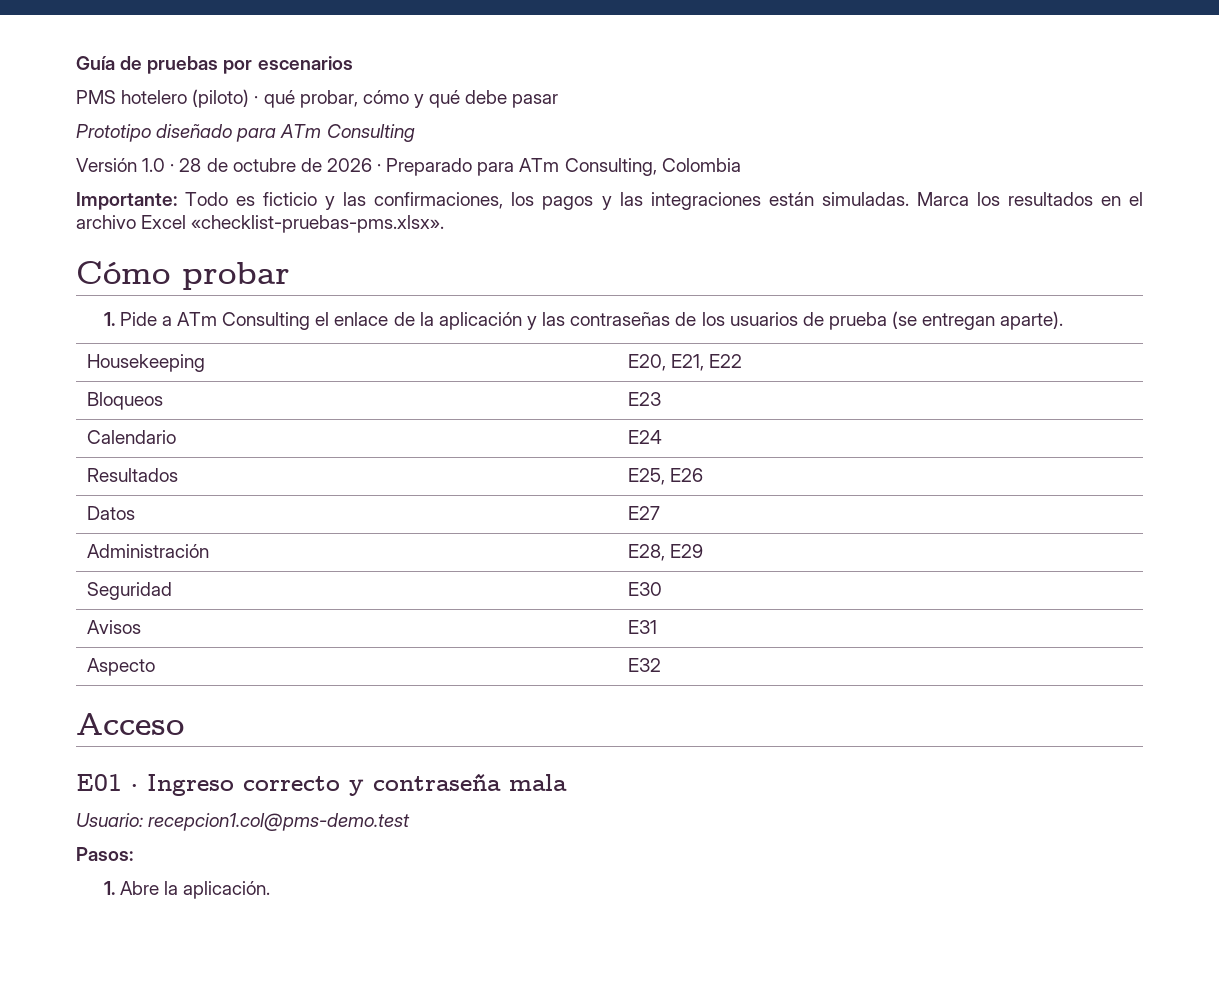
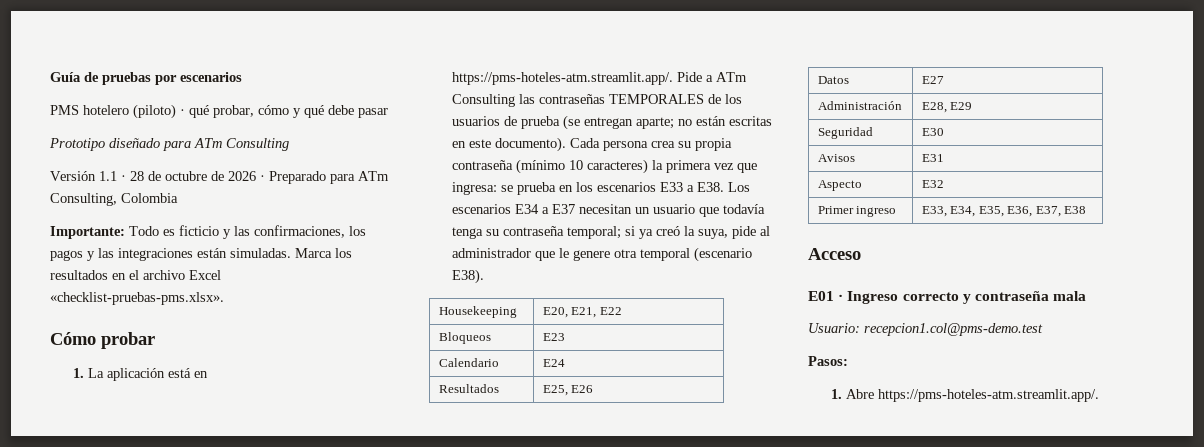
- Versión 1.0 · 28 de octubre de 2026 · Preparado para ATm Consulting, Colombia
+ Versión 1.1 · 28 de octubre de 2026 · Preparado para ATm Consulting, Colombia
- 1. Pide a ATm Consulting el enlace de la aplicación y las contraseñas de los usuarios de prueba (se entregan aparte).
+ 1. La aplicación está en https://pms-hoteles-atm.streamlit.app/. Pide a ATm Consulting las contraseñas TEMPORALES de los usuarios de prueba (se entregan aparte; no están escritas en este documento). Cada persona crea su propia contraseña (mínimo 10 caracteres) la primera vez que ingresa: se prueba en los escenarios E33 a E38. Los escenarios E34 a E37 necesitan un usuario que todavía tenga su contraseña temporal; si ya creó la suya, pide al administrador que le genere otra temporal (escenario E38).
+ Primer ingreso | E33, E34, E35, E36, E37, E38
- 1. Abre la aplicación.
+ 1. Abre https://pms-hoteles-atm.streamlit.app/.

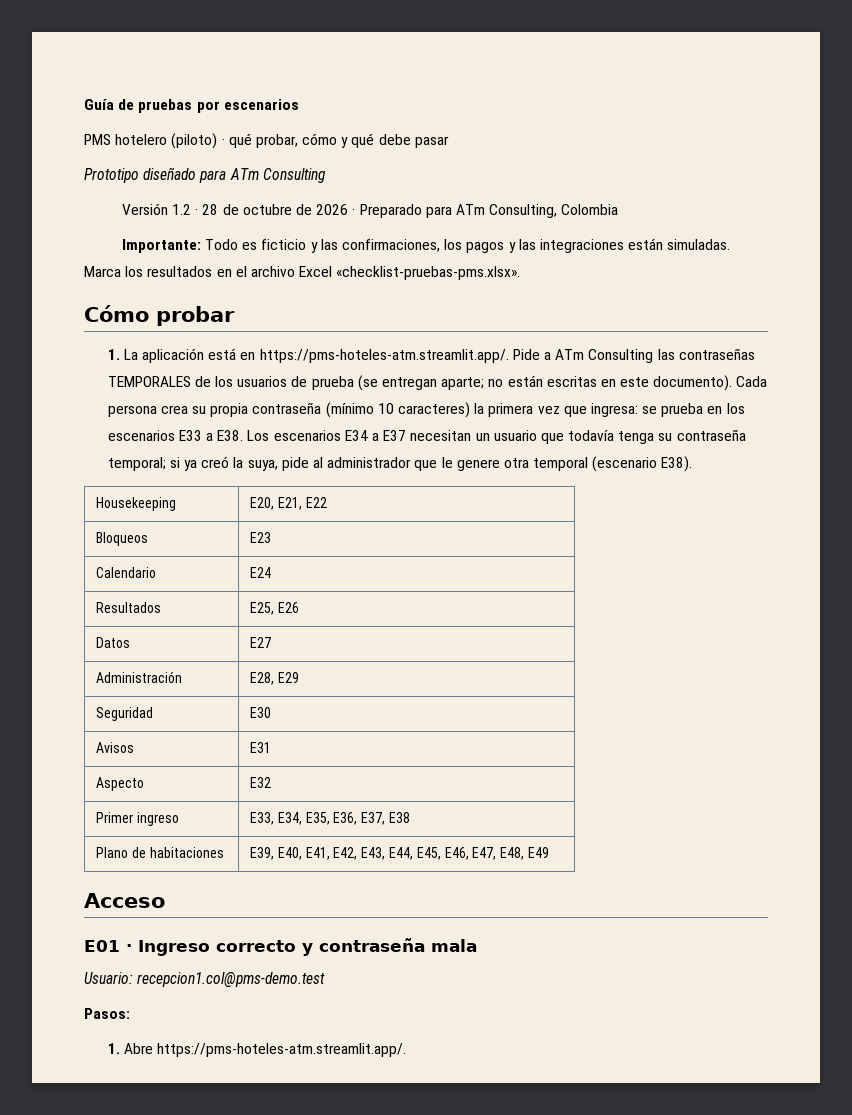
- Versión 1.1 · 28 de octubre de 2026 · Preparado para ATm Consulting, Colombia
+ Versión 1.2 · 28 de octubre de 2026 · Preparado para ATm Consulting, Colombia
+ Plano de habitaciones | E39, E40, E41, E42, E43, E44, E45, E46, E47, E48, E49

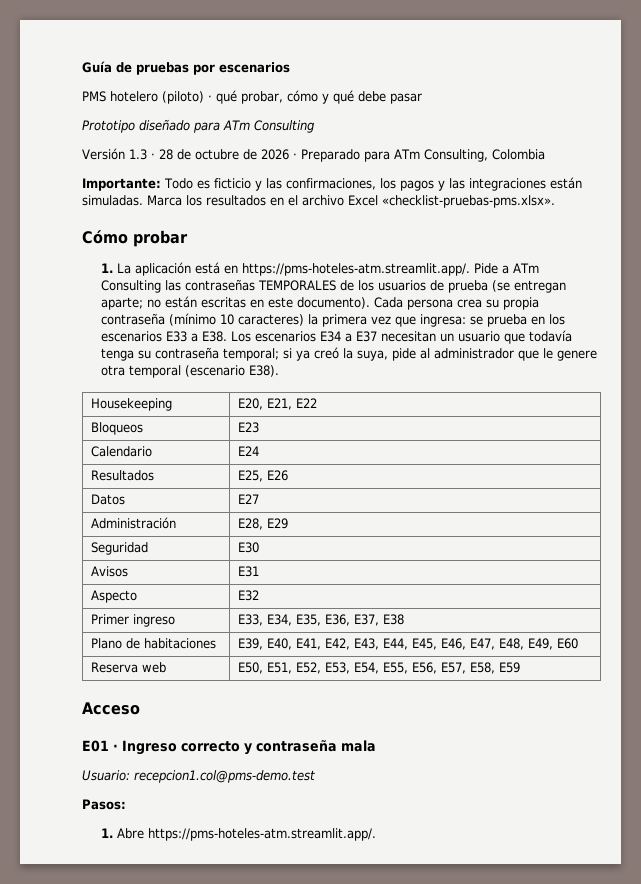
- Versión 1.2 · 28 de octubre de 2026 · Preparado para ATm Consulting, Colombia
+ Versión 1.3 · 28 de octubre de 2026 · Preparado para ATm Consulting, Colombia
- Plano de habitaciones | E39, E40, E41, E42, E43, E44, E45, E46, E47, E48, E49
+ Plano de habitaciones | E39, E40, E41, E42, E43, E44, E45, E46, E47, E48, E49, E60
+ Reserva web | E50, E51, E52, E53, E54, E55, E56, E57, E58, E59

